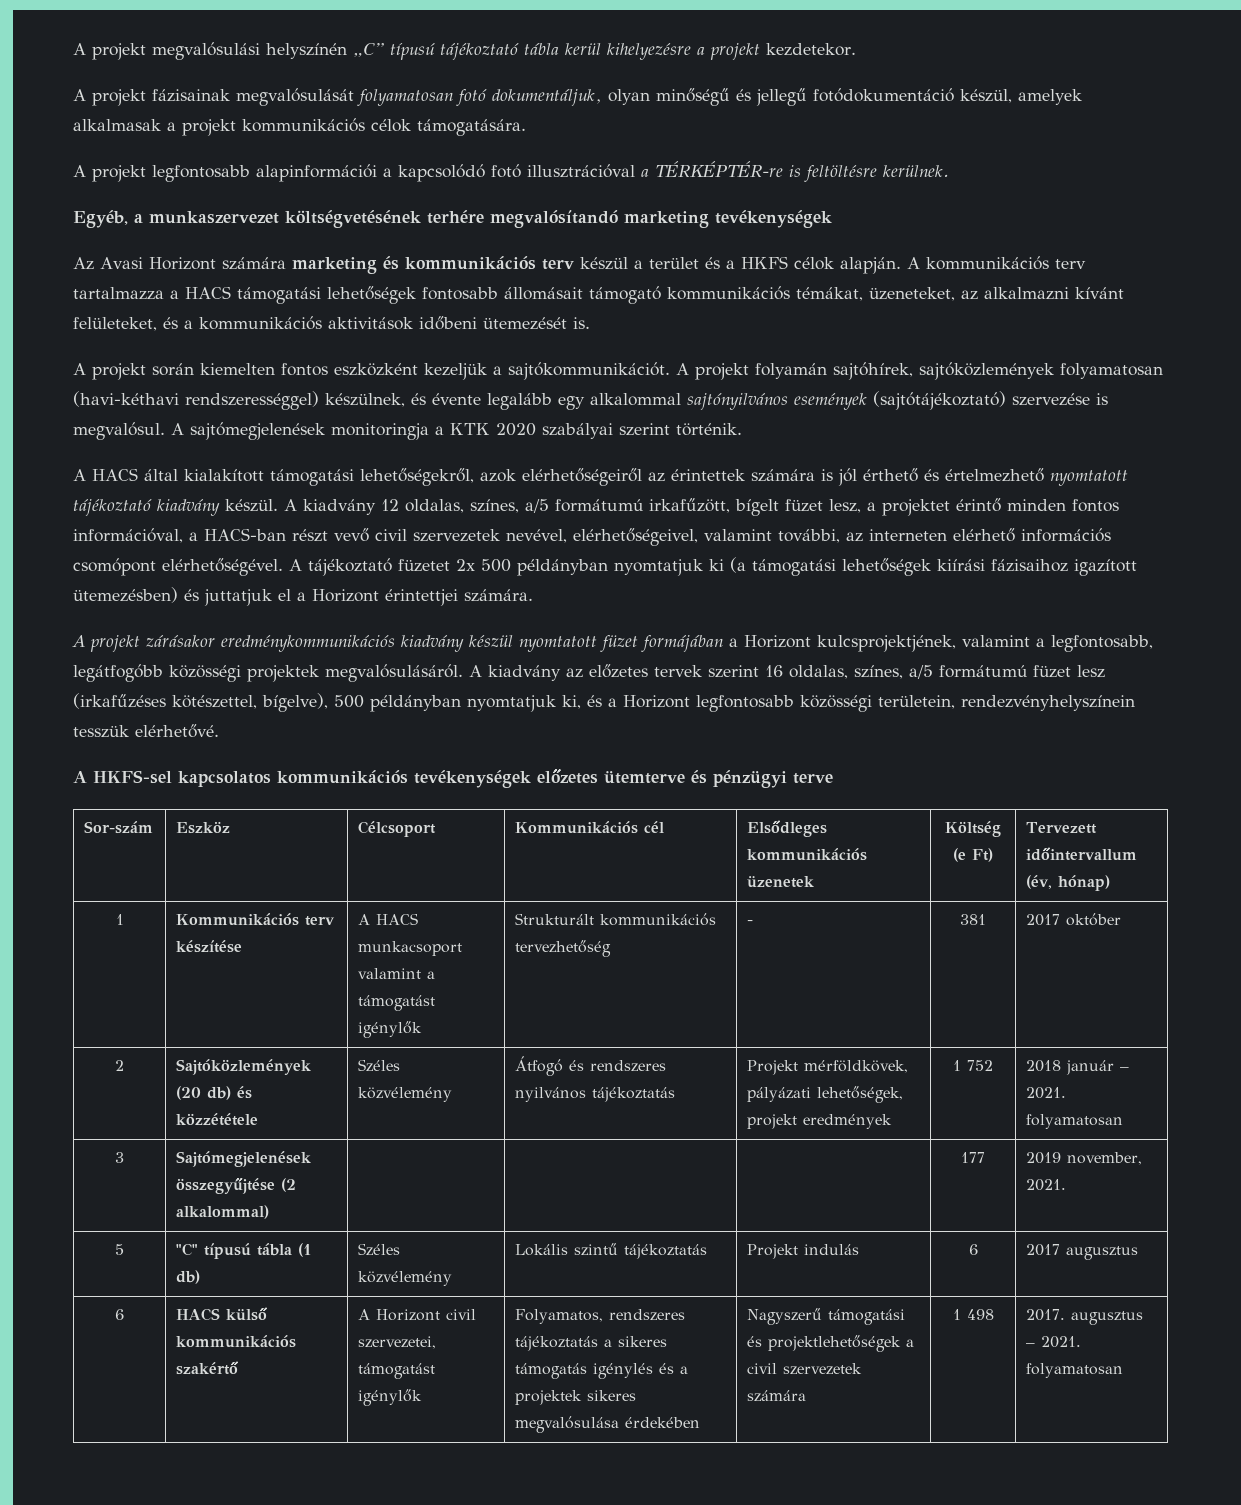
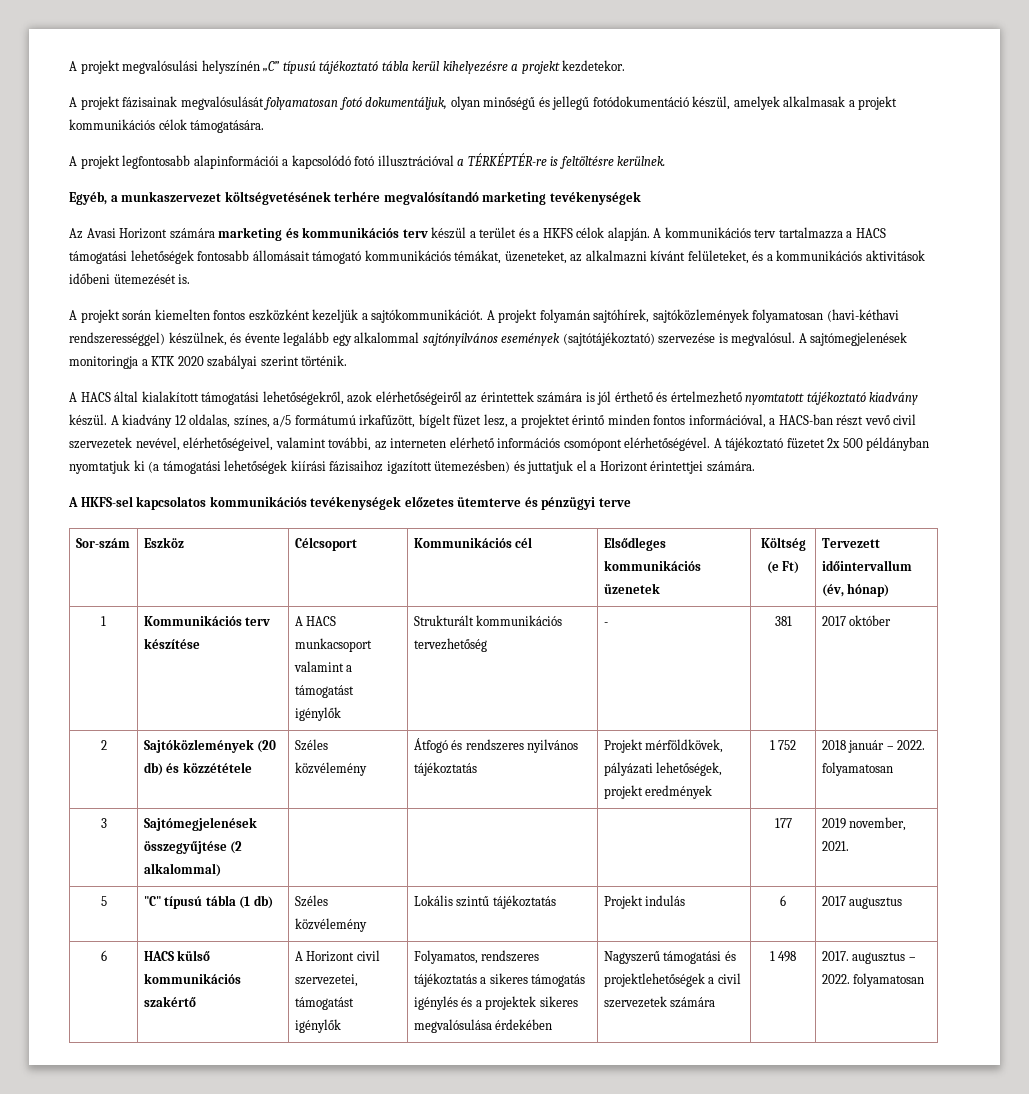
- A projekt zárásakor eredménykommunikációs kiadvány készül nyomtatott füzet formájában a Horizont kulcsprojektjének, valamint a legfontosabb, legátfogóbb közösségi projektek megvalósulásáról. A kiadvány az előzetes tervek szerint 16 oldalas, színes, a/5 formátumú füzet lesz (irkafűzéses kötészettel, bígelve), 500 példányban nyomtatjuk ki, és a Horizont legfontosabb közösségi területein, rendezvényhelyszínein tesszük elérhetővé.
- 2 | Sajtóközlemények (20 db) és közzététele | Széles közvélemény | Átfogó és rendszeres nyilvános tájékoztatás | Projekt mérföldkövek, pályázati lehetőségek, projekt eredmények | 1 752 | 2018 január – 2021. folyamatosan
+ 2 | Sajtóközlemények (20 db) és közzététele | Széles közvélemény | Átfogó és rendszeres nyilvános tájékoztatás | Projekt mérföldkövek, pályázati lehetőségek, projekt eredmények | 1 752 | 2018 január – 2022. folyamatosan
- 6 | HACS külső kommunikációs szakértő | A Horizont civil szervezetei, támogatást igénylők | Folyamatos, rendszeres tájékoztatás a sikeres támogatás igénylés és a projektek sikeres megvalósulása érdekében | Nagyszerű támogatási és projektlehetőségek a civil szervezetek számára | 1 498 | 2017. augusztus – 2021. folyamatosan
+ 6 | HACS külső kommunikációs szakértő | A Horizont civil szervezetei, támogatást igénylők | Folyamatos, rendszeres tájékoztatás a sikeres támogatás igénylés és a projektek sikeres megvalósulása érdekében | Nagyszerű támogatási és projektlehetőségek a civil szervezetek számára | 1 498 | 2017. augusztus – 2022. folyamatosan

